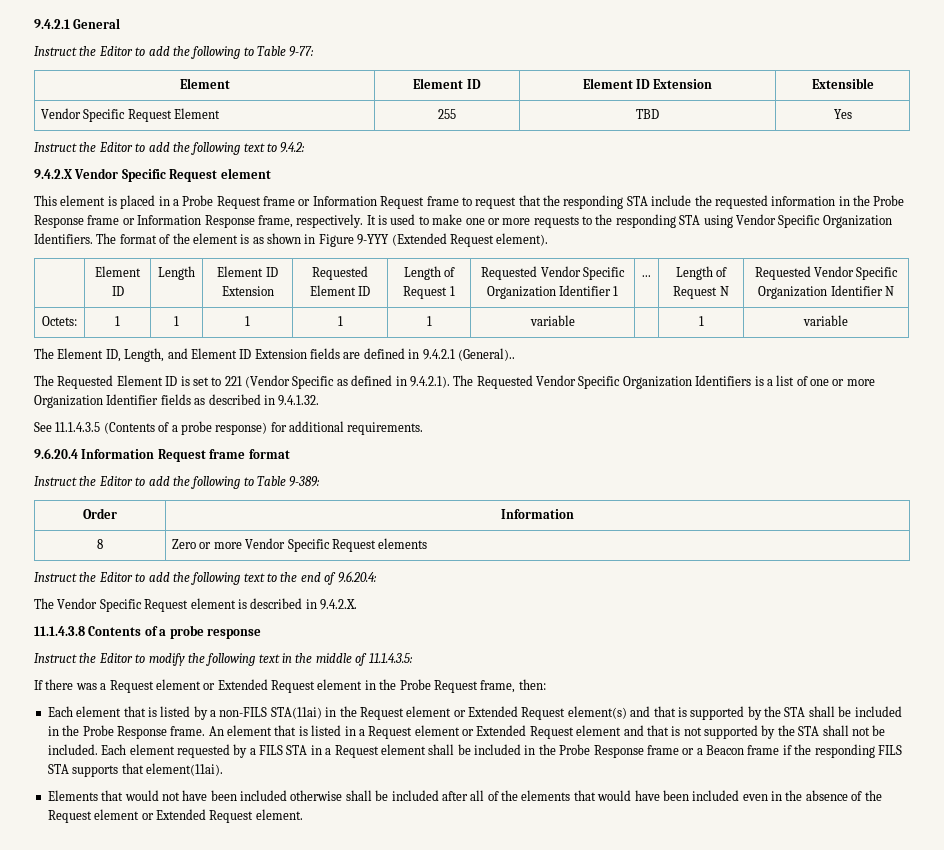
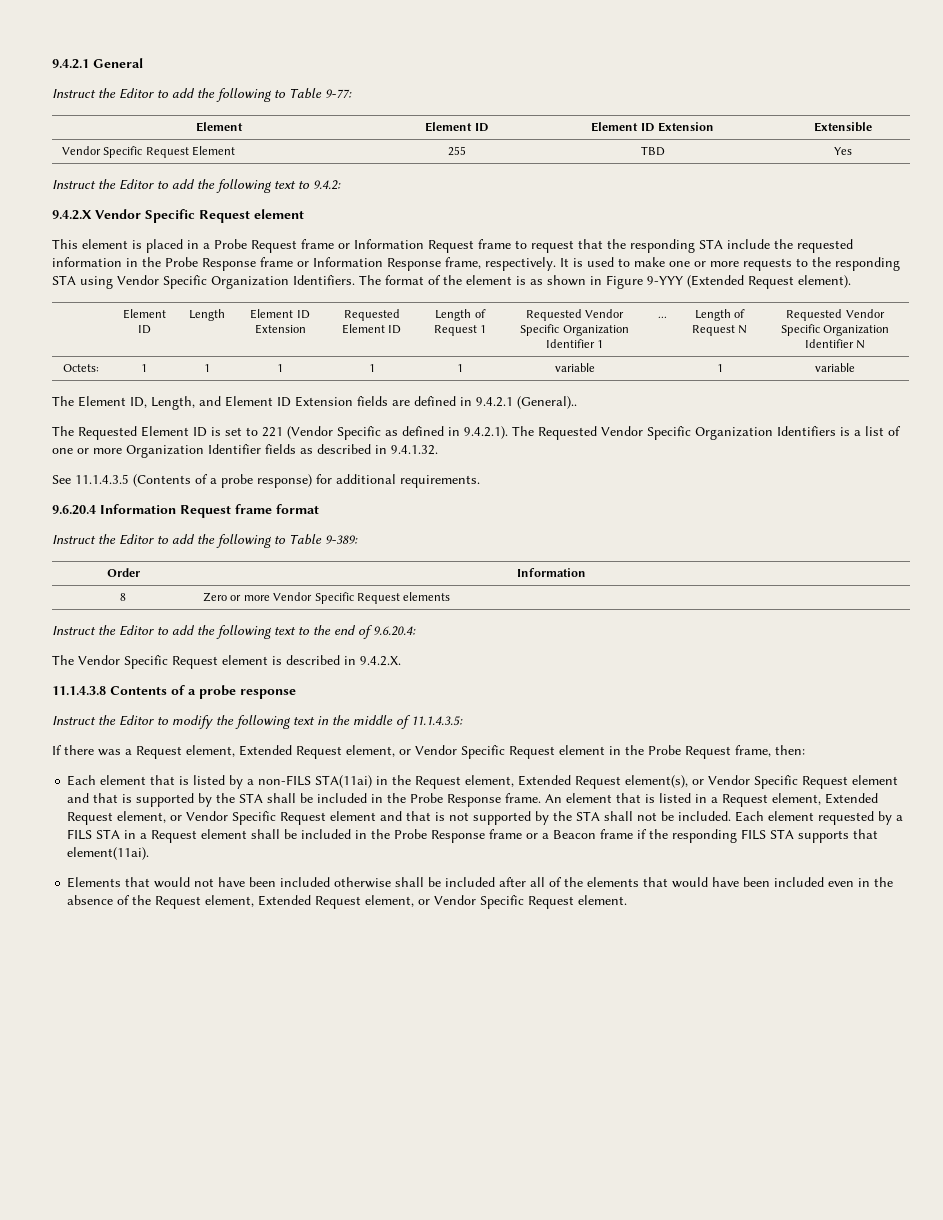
- If there was a Request element or Extended Request element in the Probe Request frame, then:
+ If there was a Request element, Extended Request element, or Vendor Specific Request element in the Probe Request frame, then:
- Each element that is listed by a non-FILS STA(11ai) in the Request element or Extended Request element(s) and that is supported by the STA shall be included in the Probe Response frame.
+ Each element that is listed by a non-FILS STA(11ai) in the Request element, Extended Request element(s), or Vendor Specific Request element and that is supported by the STA shall be included in the Probe Response frame.
- An element that is listed in a Request element or Extended Request element and that is not supported by the STA shall not be included.
+ An element that is listed in a Request element, Extended Request element, or Vendor Specific Request element and that is not supported by the STA shall not be included.
- Elements that would not have been included otherwise shall be included after all of the elements that would have been included even in the absence of the Request element or Extended Request element.
+ Elements that would not have been included otherwise shall be included after all of the elements that would have been included even in the absence of the Request element, Extended Request element, or Vendor Specific Request element.

